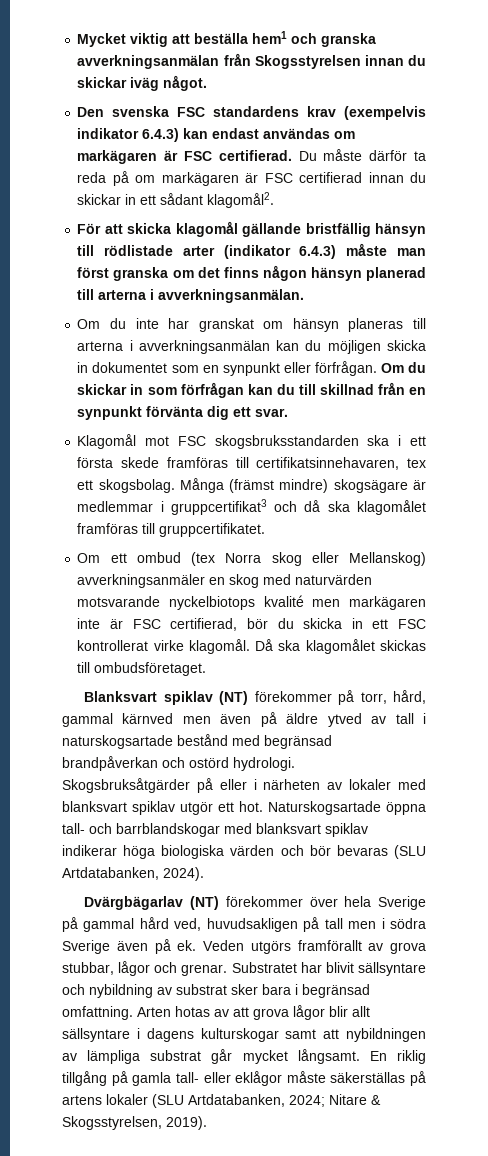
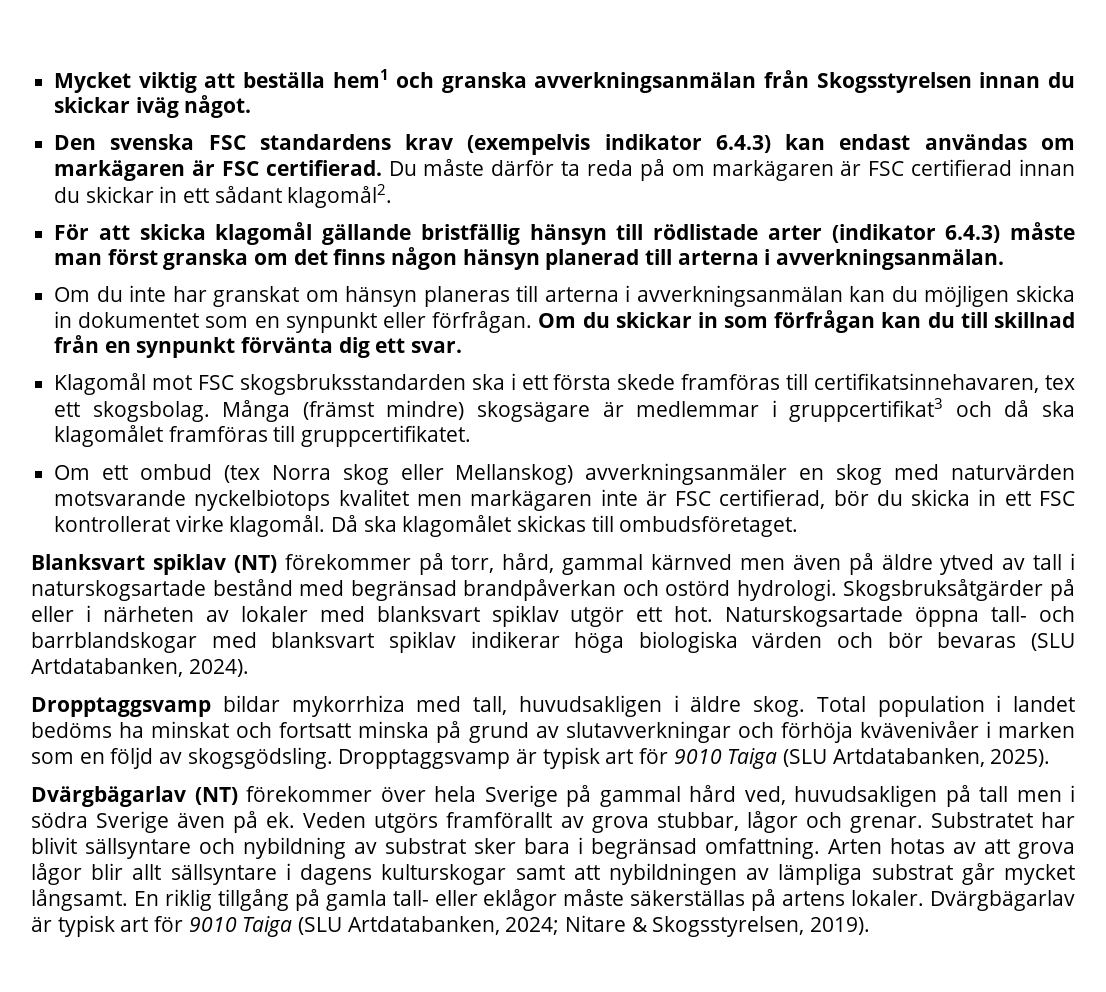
- Om ett ombud (tex Norra skog eller Mellanskog) avverkningsanmäler en skog med naturvärden motsvarande nyckelbiotops kvalité men markägaren inte är FSC certifierad, bör du skicka in ett FSC kontrollerat virke klagomål.
+ Om ett ombud (tex Norra skog eller Mellanskog) avverkningsanmäler en skog med naturvärden motsvarande nyckelbiotops kvalitet men markägaren inte är FSC certifierad, bör du skicka in ett FSC kontrollerat virke klagomål.
+ Dropptaggsvamp bildar mykorrhiza med tall, huvudsakligen i äldre skog. Total population i landet bedöms ha minskat och fortsatt minska på grund av slutavverkningar och förhöja kvävenivåer i marken som en följd av skogsgödsling. Dropptaggsvamp är typisk art för 9010 Taiga (SLU Artdatabanken, 2025).
- En riklig tillgång på gamla tall- eller eklågor måste säkerställas på artens lokaler (SLU Artdatabanken, 2024; Nitare & Skogsstyrelsen, 2019).
+ En riklig tillgång på gamla tall- eller eklågor måste säkerställas på artens lokaler. Dvärgbägarlav är typisk art för 9010 Taiga (SLU Artdatabanken, 2024; Nitare & Skogsstyrelsen, 2019).

